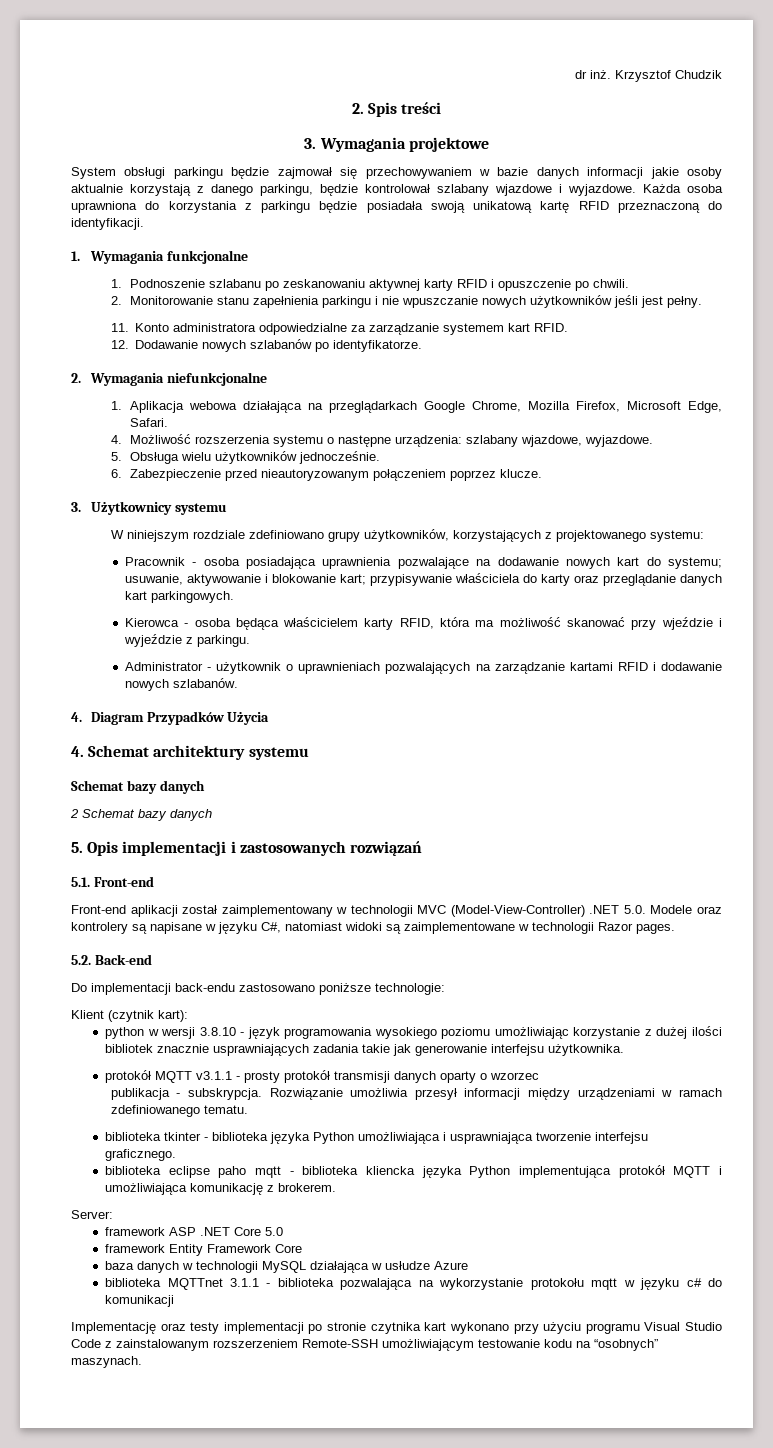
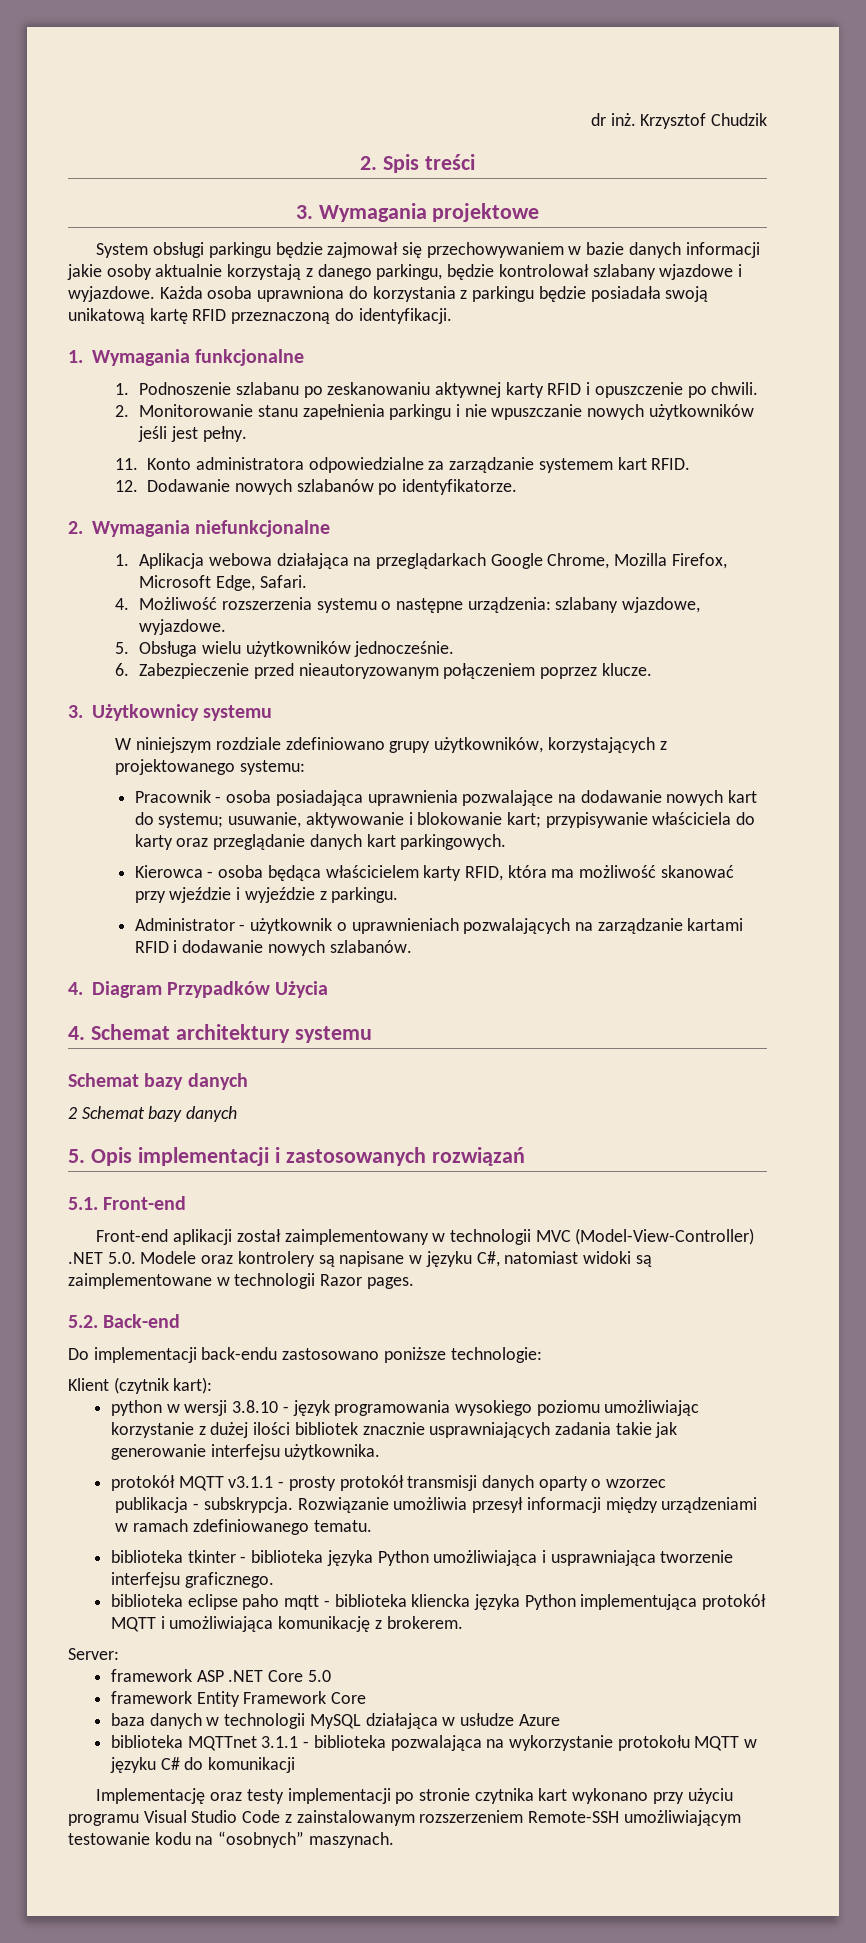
- biblioteka MQTTnet 3.1.1 - biblioteka pozwalająca na wykorzystanie protokołu mqtt w języku c# do komunikacji
+ biblioteka MQTTnet 3.1.1 - biblioteka pozwalająca na wykorzystanie protokołu MQTT w języku C# do komunikacji

